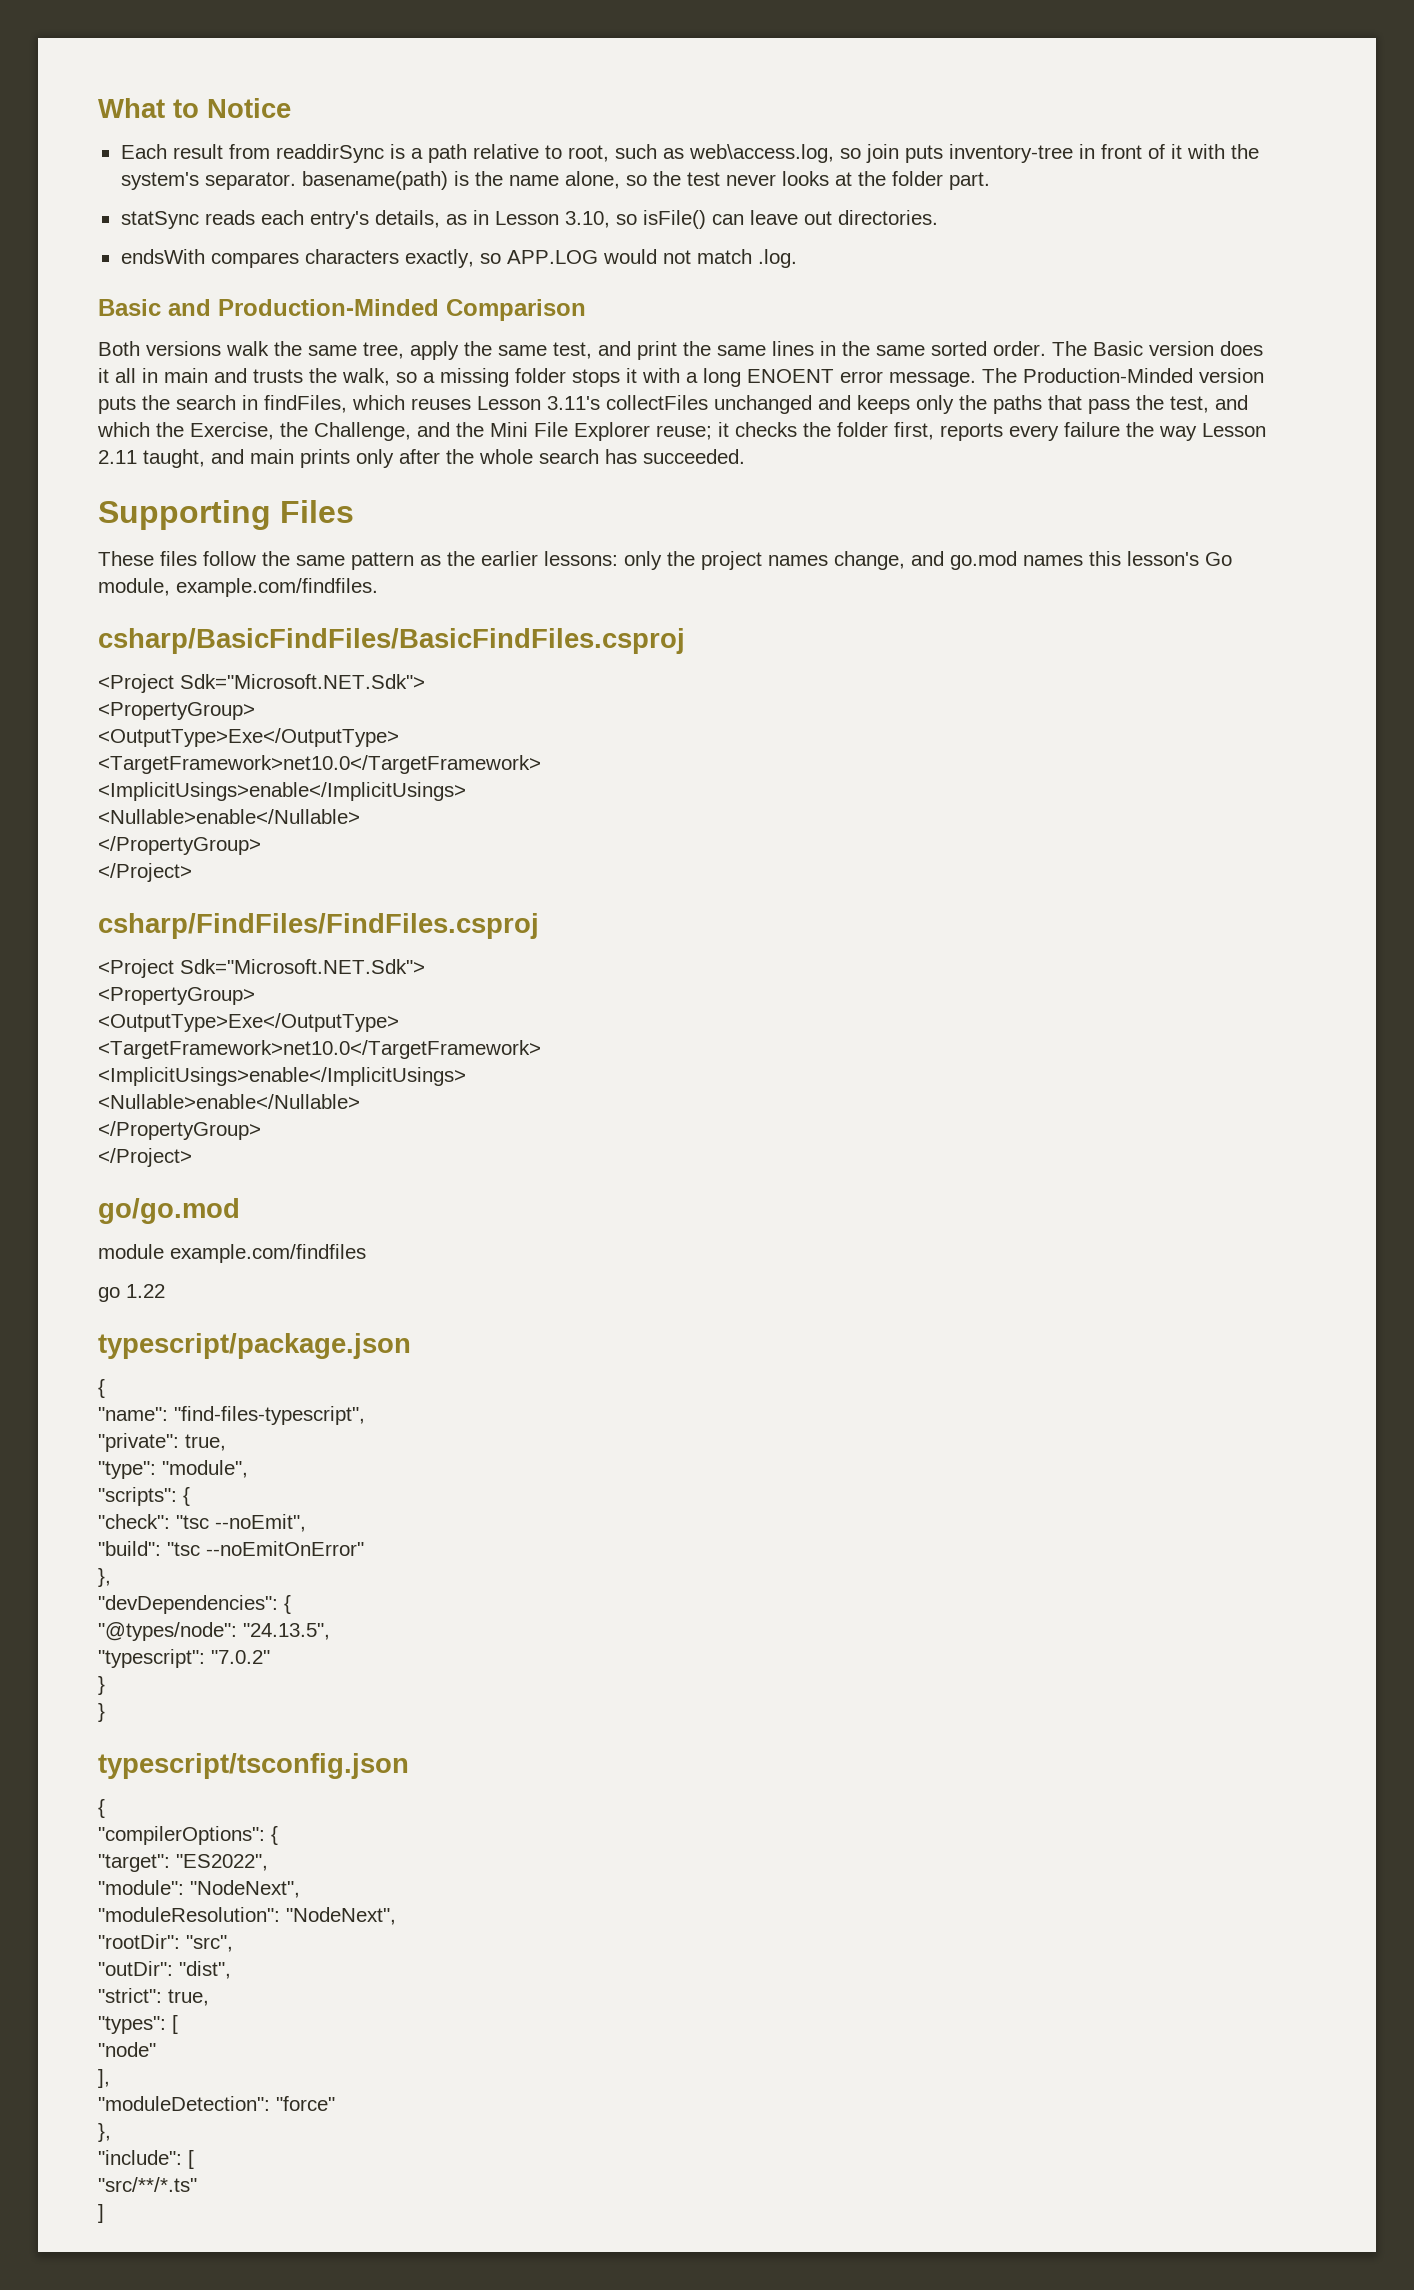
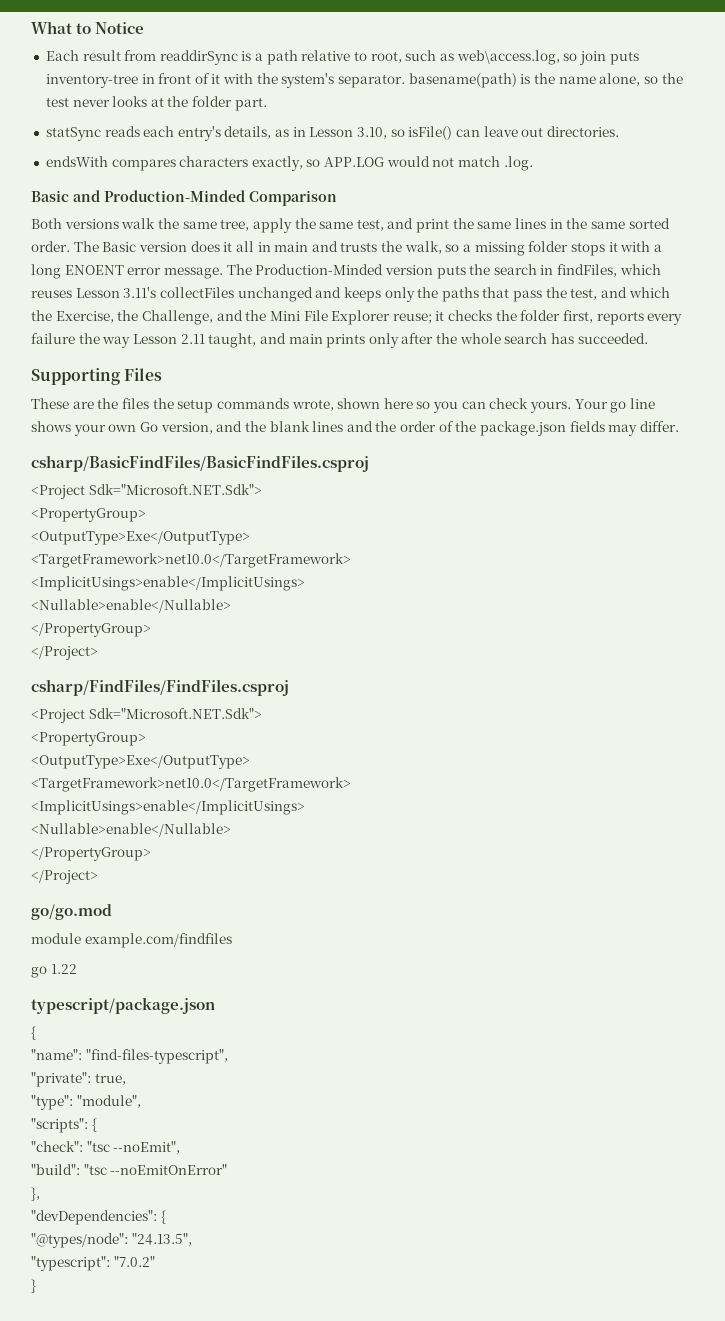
- These files follow the same pattern as the earlier lessons: only the project names change, and go.mod names this lesson's Go module, example.com/findfiles.
+ These are the files the setup commands wrote, shown here so you can check yours. Your go line shows your own Go version, and the blank lines and the order of the package.json fields may differ.
  "typescript": "7.0.2"
  }
- }
- typescript/tsconfig.json
- {
- "compilerOptions": {
- "target": "ES2022",
- "module": "NodeNext",
- "moduleResolution": "NodeNext",
- "rootDir": "src",
- "outDir": "dist",
- "strict": true,
- "types": [
- "node"
- ],
- "moduleDetection": "force"
- },
- "include": [
- "src/**/*.ts"
- ]

